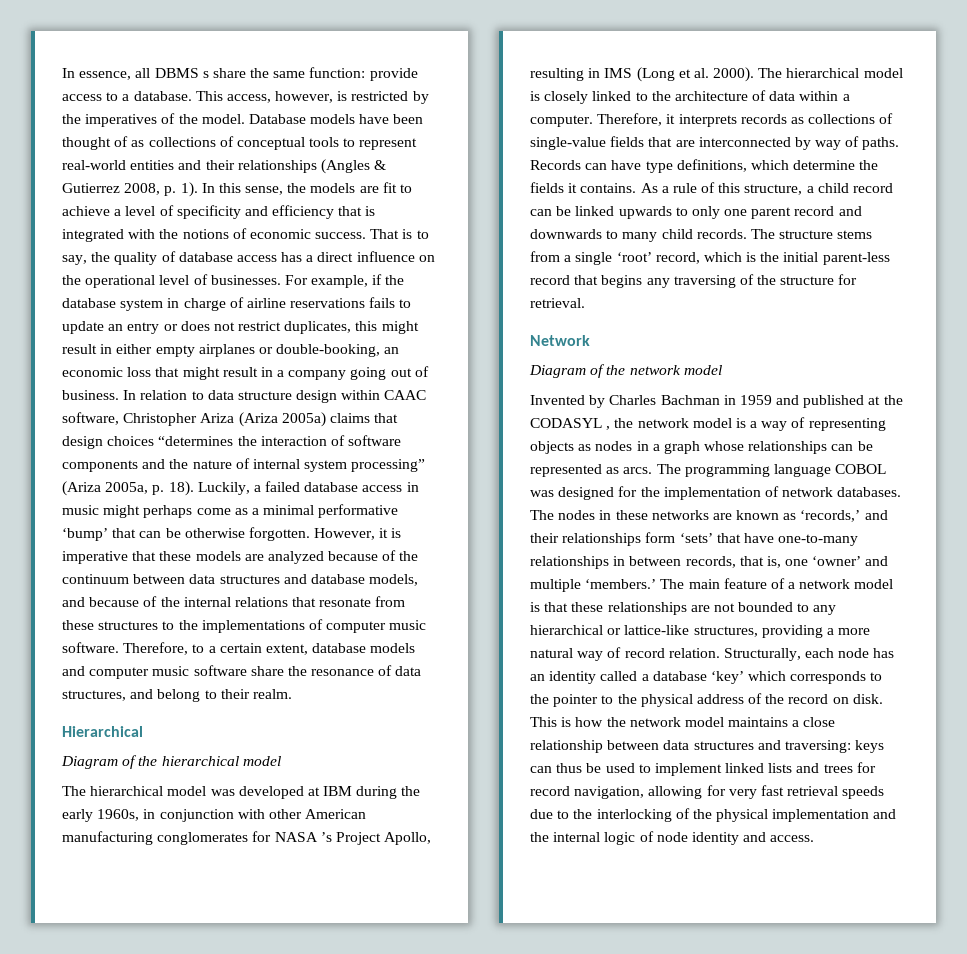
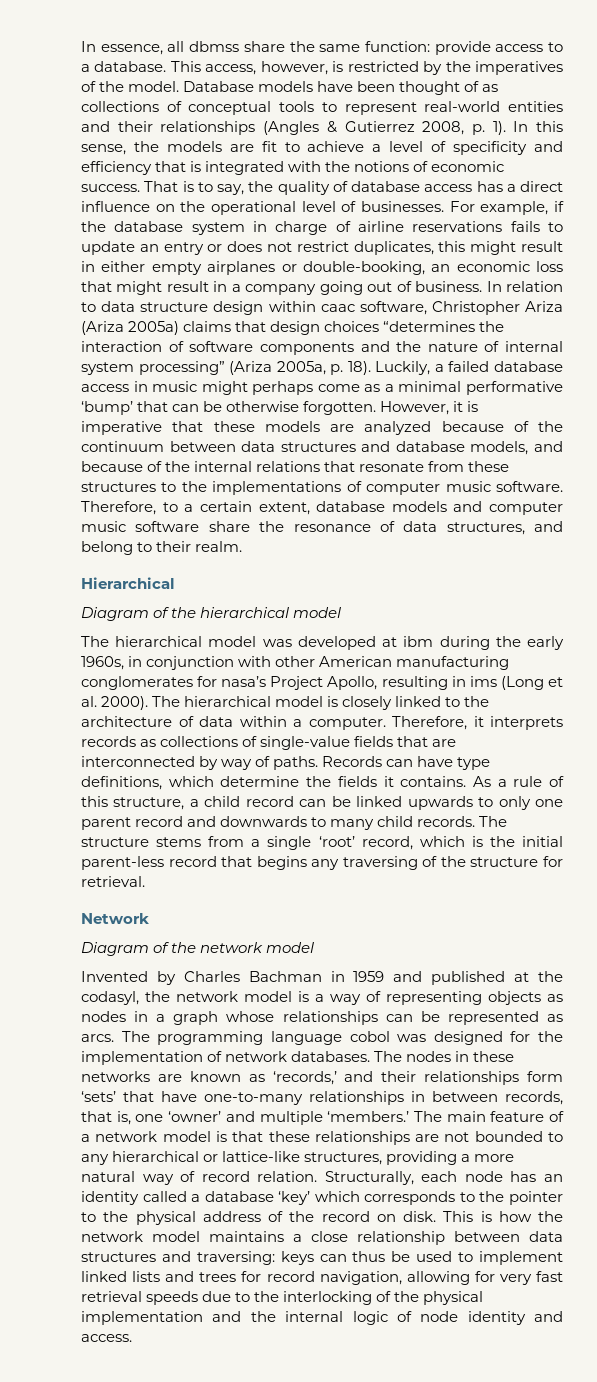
- In essence, all DBMS s share the same function: provide access to a database.
+ In essence, all dbmss share the same function: provide access to a database.
- In relation to data structure design within CAAC software, Christopher Ariza (Ariza 2005a) claims that design choices “determines the interaction of software components and the nature of internal system processing” (Ariza 2005a, p. 18).
+ In relation to data structure design within caac software, Christopher Ariza (Ariza 2005a) claims that design choices “determines the interaction of software components and the nature of internal system processing” (Ariza 2005a, p. 18).
- The hierarchical model was developed at IBM during the early 1960s, in conjunction with other American manufacturing conglomerates for NASA ’s Project Apollo, resulting in IMS (Long et al. 2000).
+ The hierarchical model was developed at ibm during the early 1960s, in conjunction with other American manufacturing conglomerates for nasa’s Project Apollo, resulting in ims (Long et al. 2000).
- Invented by Charles Bachman in 1959 and published at the CODASYL , the network model is a way of representing objects as nodes in a graph whose relationships can be represented as arcs.
+ Invented by Charles Bachman in 1959 and published at the codasyl, the network model is a way of representing objects as nodes in a graph whose relationships can be represented as arcs.
- The programming language COBOL was designed for the implementation of network databases.
+ The programming language cobol was designed for the implementation of network databases.

